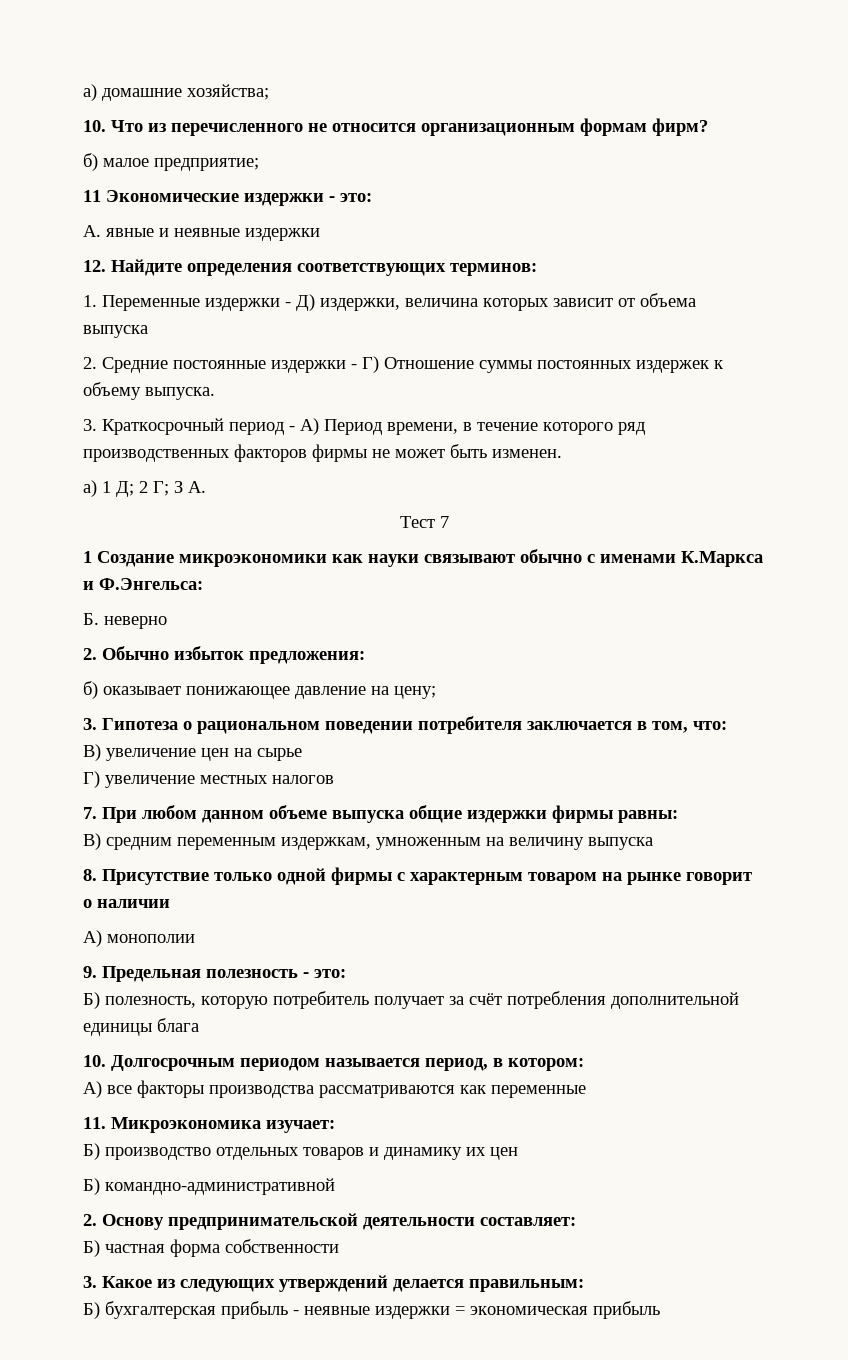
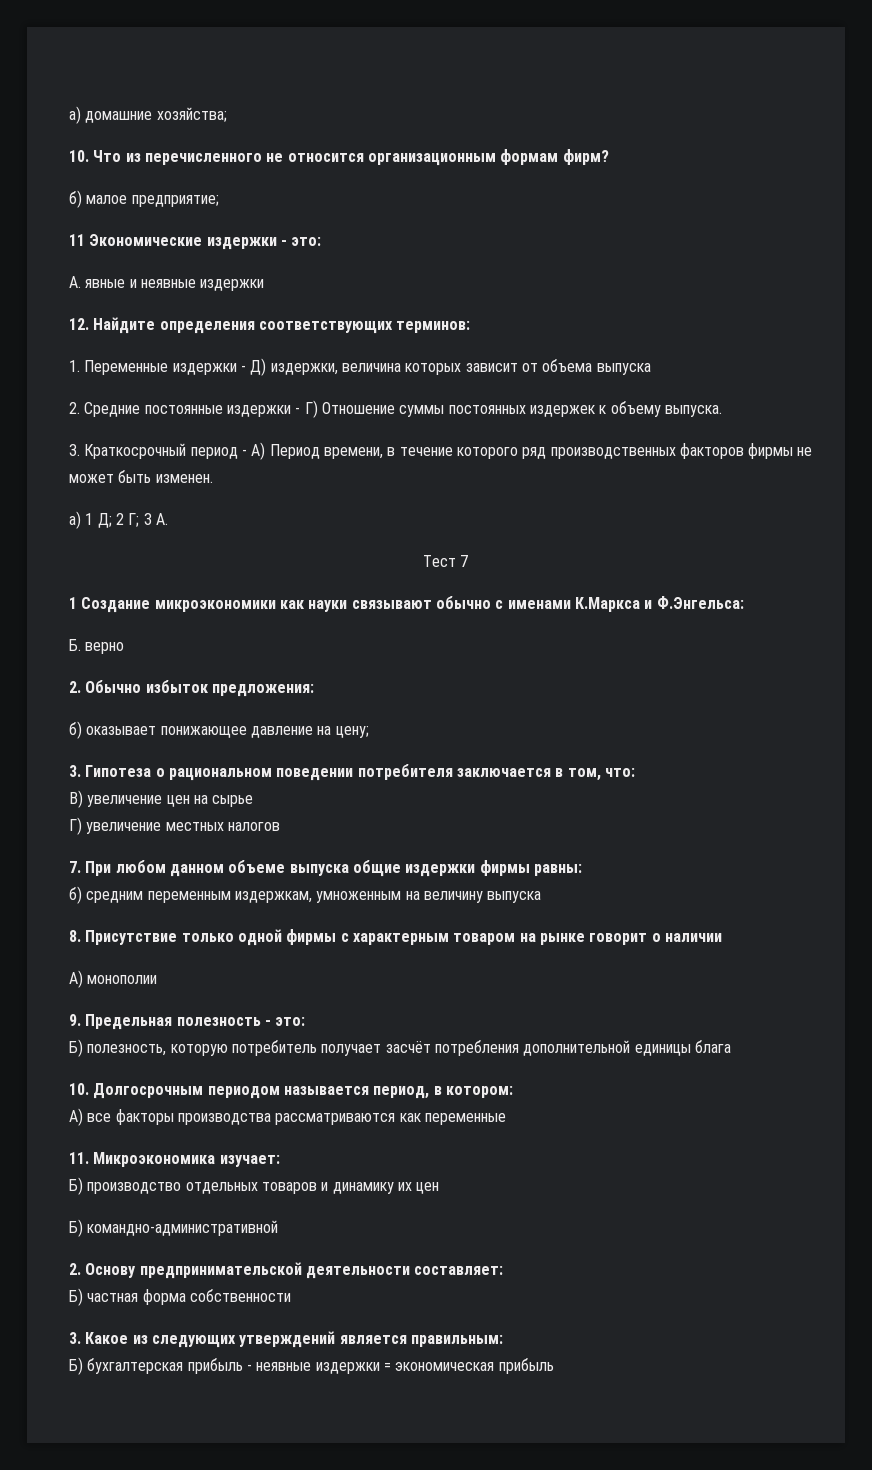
- Б. неверно
+ Б. верно
- В) средним переменным издержкам, умноженным на величину выпуска
+ б) средним переменным издержкам, умноженным на величину выпуска
- Б) полезность, которую потребитель получает за счёт потребления дополнительной единицы блага
+ Б) полезность, которую потребитель получает засчёт потребления дополнительной единицы блага
- 3. Какое из следующих утверждений делается правильным:
+ 3. Какое из следующих утверждений является правильным:

